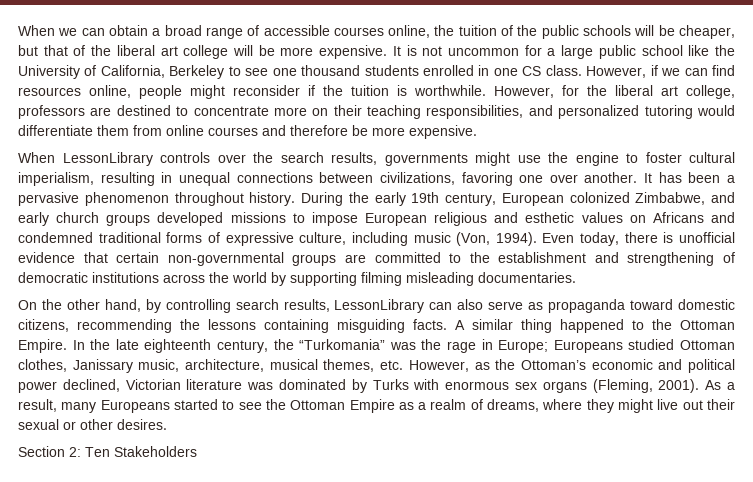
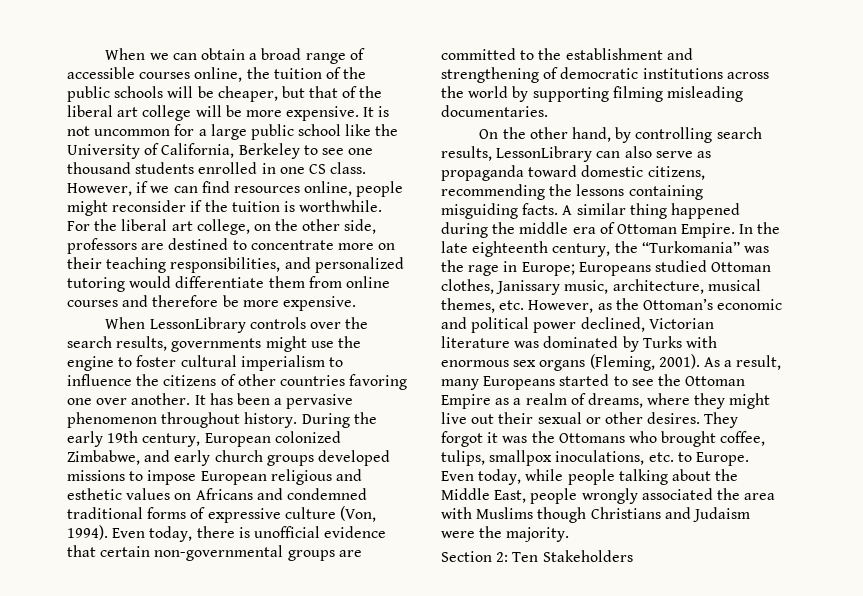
- However, for the liberal art college, professors are destined to concentrate more on their teaching responsibilities, and personalized tutoring would differentiate them from online courses and therefore be more expensive.
+ For the liberal art college, on the other side, professors are destined to concentrate more on their teaching responsibilities, and personalized tutoring would differentiate them from online courses and therefore be more expensive.
- When LessonLibrary controls over the search results, governments might use the engine to foster cultural imperialism, resulting in unequal connections between civilizations, favoring one over another.
+ When LessonLibrary controls over the search results, governments might use the engine to foster cultural imperialism to influence the citizens of other countries favoring one over another.
- During the early 19th century, European colonized Zimbabwe, and early church groups developed missions to impose European religious and esthetic values on Africans and condemned traditional forms of expressive culture, including music (Von, 1994).
+ During the early 19th century, European colonized Zimbabwe, and early church groups developed missions to impose European religious and esthetic values on Africans and condemned traditional forms of expressive culture (Von, 1994).
- A similar thing happened to the Ottoman Empire.
+ A similar thing happened during the middle era of Ottoman Empire.
+ They forgot it was the Ottomans who brought coffee, tulips, smallpox inoculations, etc. to Europe. Even today, while people talking about the Middle East, people wrongly associated the area with Muslims though Christians and Judaism were the majority.

